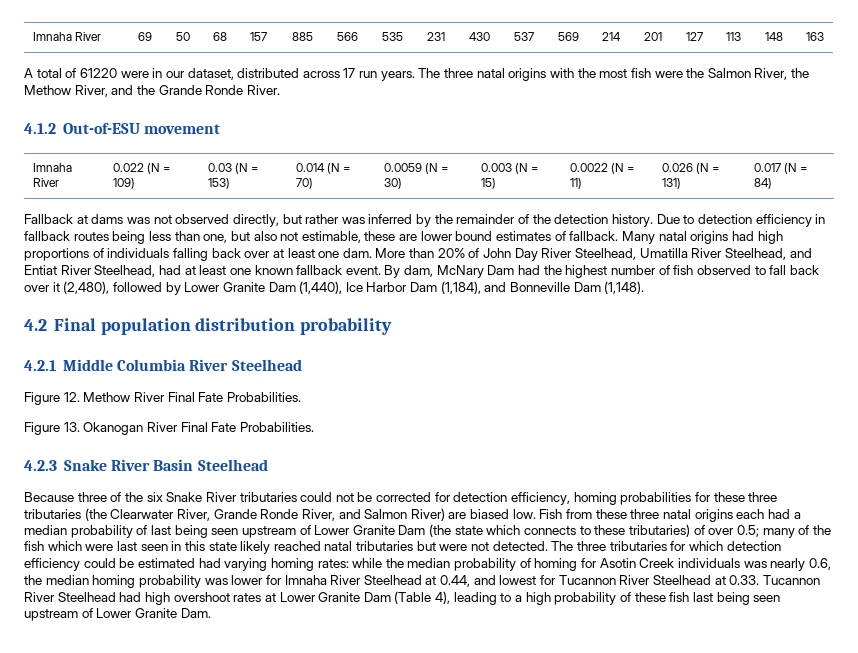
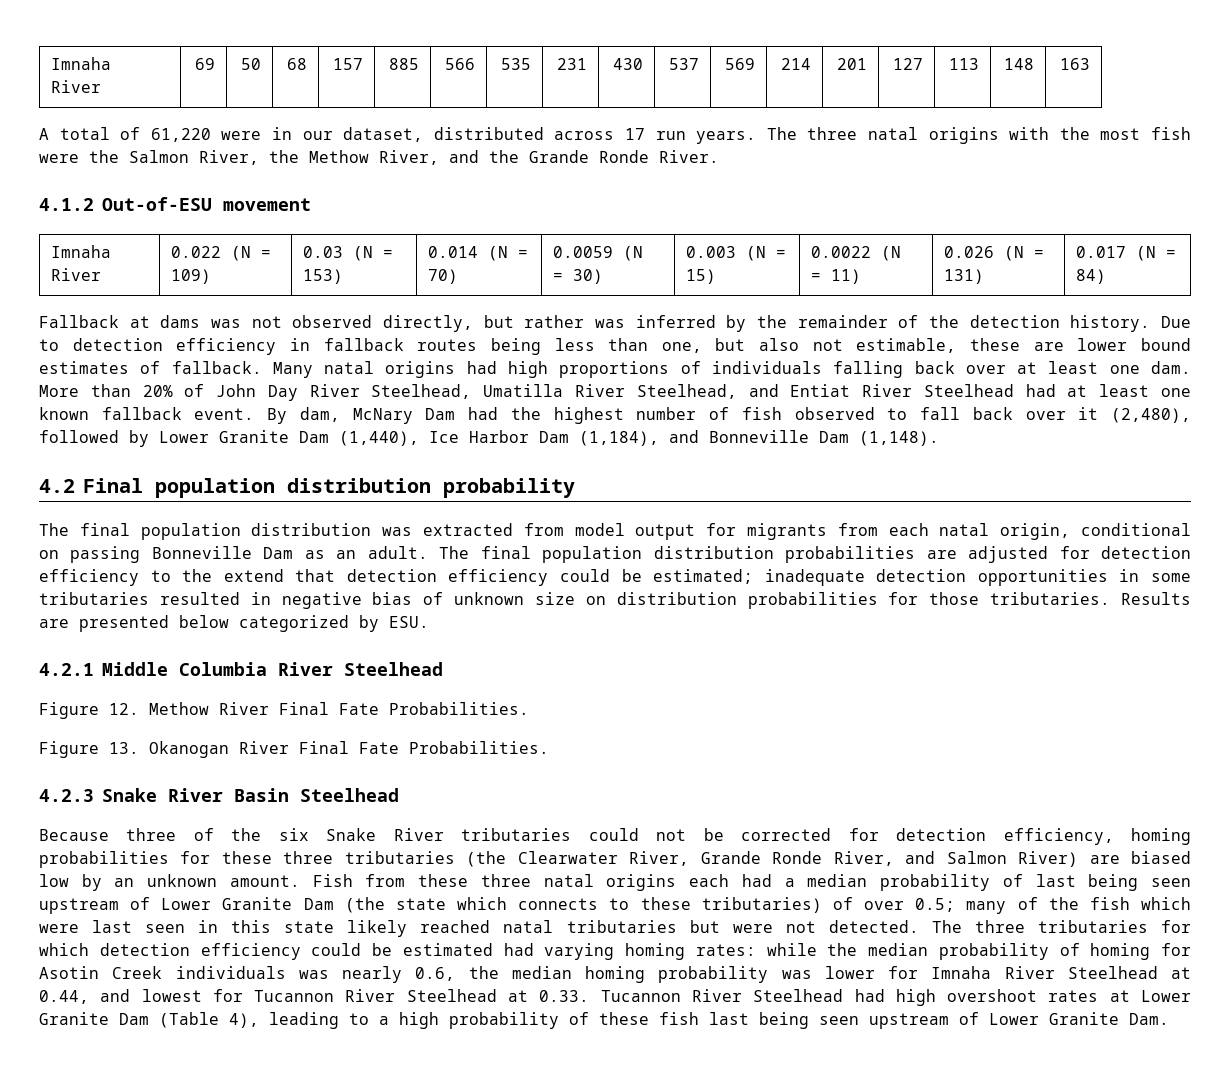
- A total of 61220 were in our dataset, distributed across 17 run years.
+ A total of 61,220 were in our dataset, distributed across 17 run years.
- More than 20% of John Day River Steelhead, Umatilla River Steelhead, and Entiat River Steelhead, had at least one known fallback event.
+ More than 20% of John Day River Steelhead, Umatilla River Steelhead, and Entiat River Steelhead had at least one known fallback event.
+ The final population distribution was extracted from model output for migrants from each natal origin, conditional on passing Bonneville Dam as an adult. The final population distribution probabilities are adjusted for detection efficiency to the extend that detection efficiency could be estimated; inadequate detection opportunities in some tributaries resulted in negative bias of unknown size on distribution probabilities for those tributaries. Results are presented below categorized by ESU.
- Because three of the six Snake River tributaries could not be corrected for detection efficiency, homing probabilities for these three tributaries (the Clearwater River, Grande Ronde River, and Salmon River) are biased low.
+ Because three of the six Snake River tributaries could not be corrected for detection efficiency, homing probabilities for these three tributaries (the Clearwater River, Grande Ronde River, and Salmon River) are biased low by an unknown amount.

